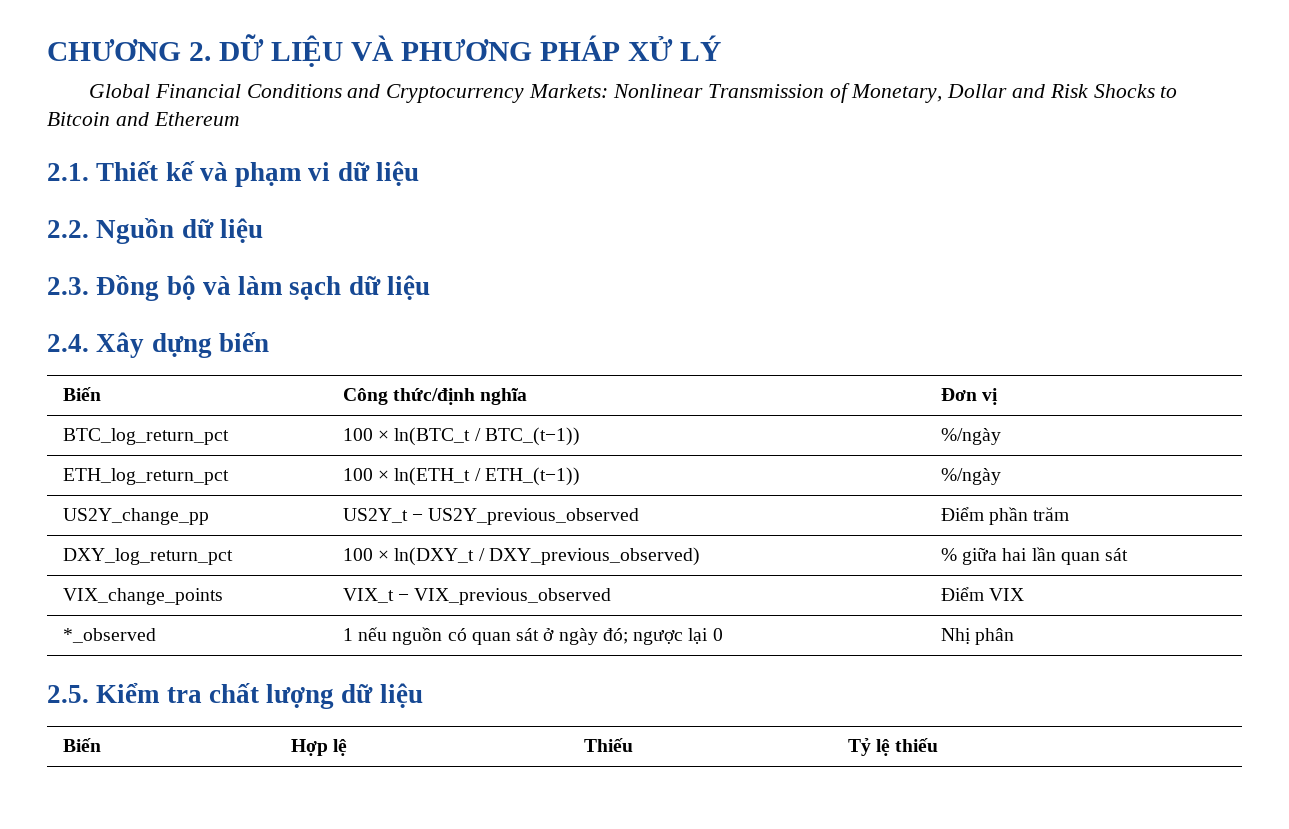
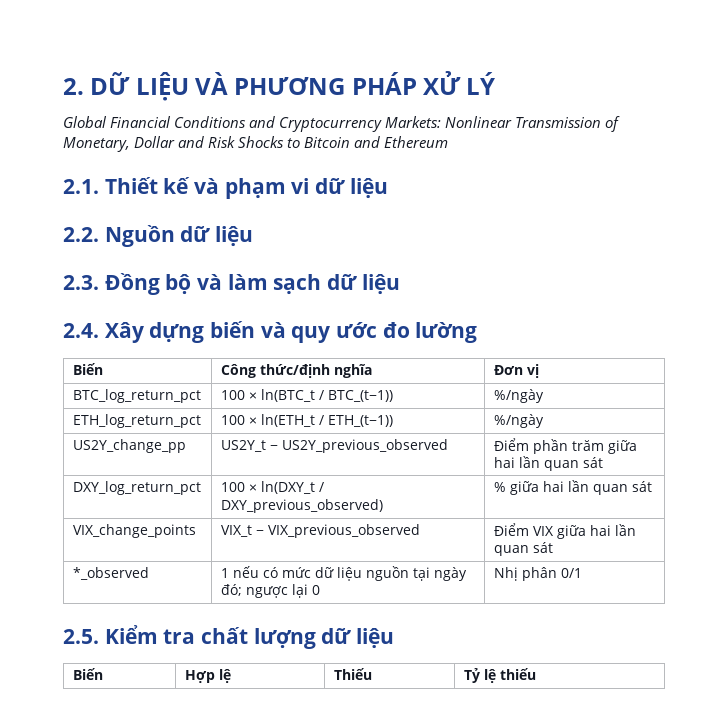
- CHƯƠNG 2. DỮ LIỆU VÀ PHƯƠNG PHÁP XỬ LÝ
+ 2. DỮ LIỆU VÀ PHƯƠNG PHÁP XỬ LÝ
- 2.4. Xây dựng biến
+ 2.4. Xây dựng biến và quy ước đo lường
- US2Y_change_pp | US2Y_t − US2Y_previous_observed | Điểm phần trăm
+ US2Y_change_pp | US2Y_t − US2Y_previous_observed | Điểm phần trăm giữa hai lần quan sát
- VIX_change_points | VIX_t − VIX_previous_observed | Điểm VIX
- *_observed | 1 nếu nguồn có quan sát ở ngày đó; ngược lại 0 | Nhị phân
+ VIX_change_points | VIX_t − VIX_previous_observed | Điểm VIX giữa hai lần quan sát
+ *_observed | 1 nếu có mức dữ liệu nguồn tại ngày đó; ngược lại 0 | Nhị phân 0/1

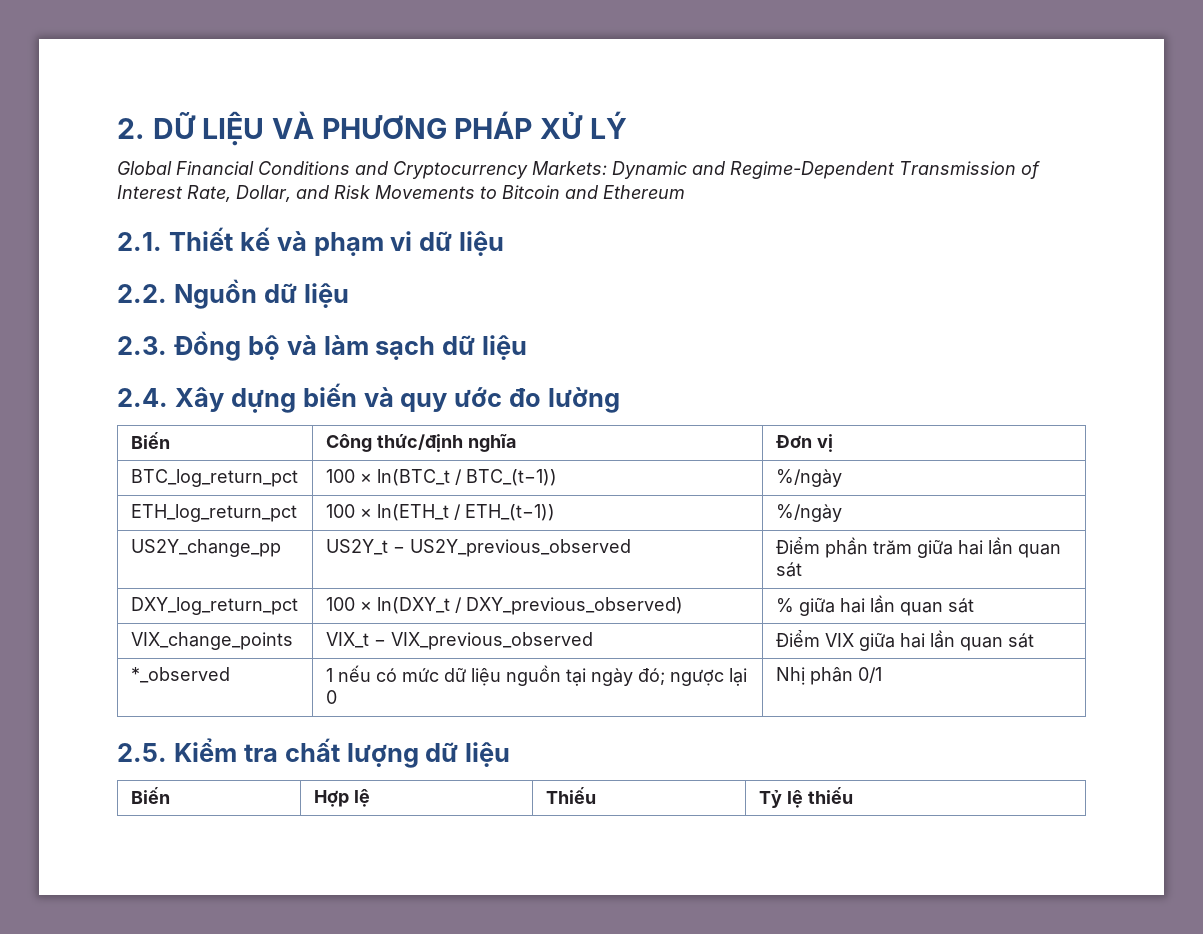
- Global Financial Conditions and Cryptocurrency Markets: Nonlinear Transmission of Monetary, Dollar and Risk Shocks to Bitcoin and Ethereum
+ Global Financial Conditions and Cryptocurrency Markets: Dynamic and Regime-Dependent Transmission of Interest Rate, Dollar, and Risk Movements to Bitcoin and Ethereum

